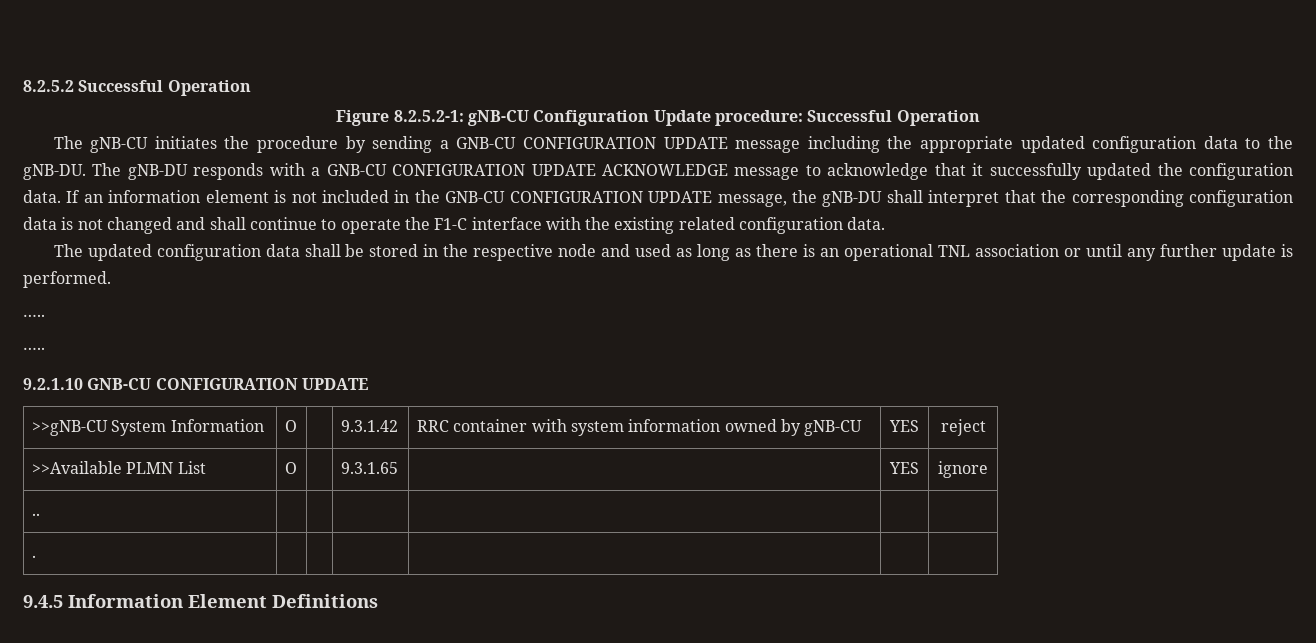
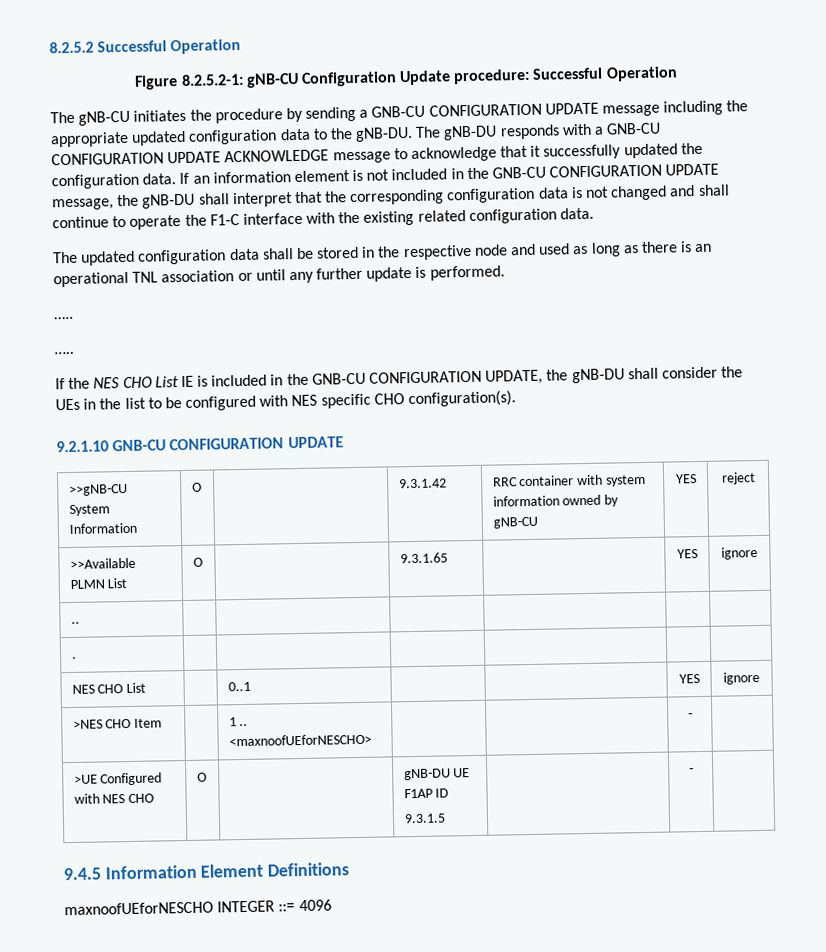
+ If the NES CHO List IE is included in the GNB-CU CONFIGURATION UPDATE, the gNB-DU shall consider the UEs in the list to be configured with NES specific CHO configuration(s).
+ NES CHO List | | 0..1 | | | YES | ignore
+ >NES CHO Item | | 1 .. <maxnoofUEforNESCHO> | | | - |
+ >UE Configured with NES CHO | O | | gNB-DU UE F1AP ID
+ 9.3.1.5 | | - |
+ maxnoofUEforNESCHO INTEGER ::= 4096

